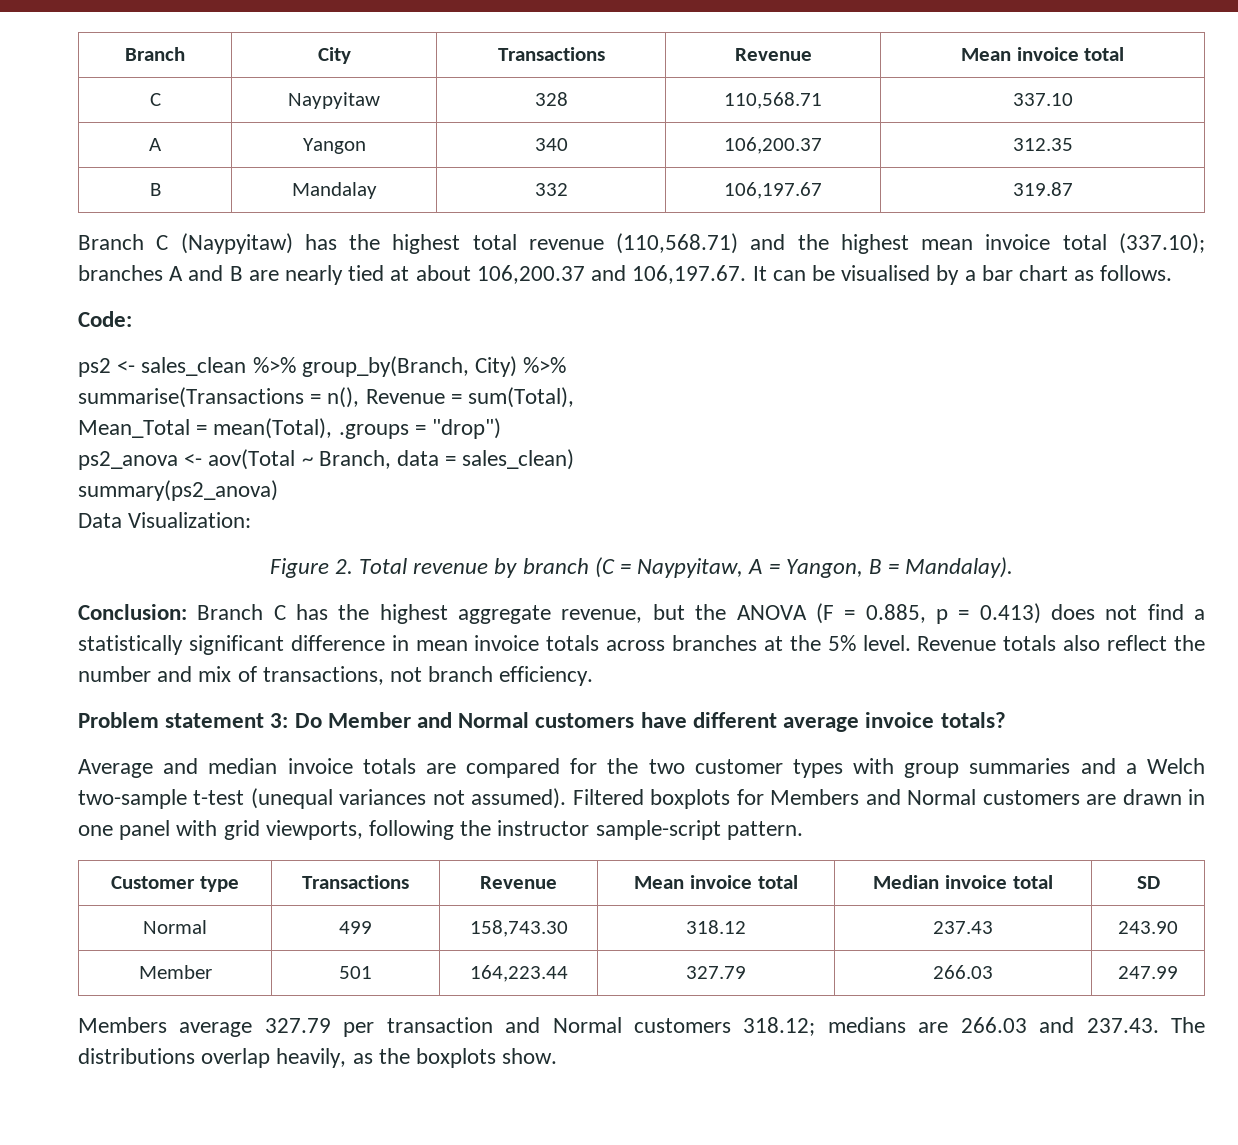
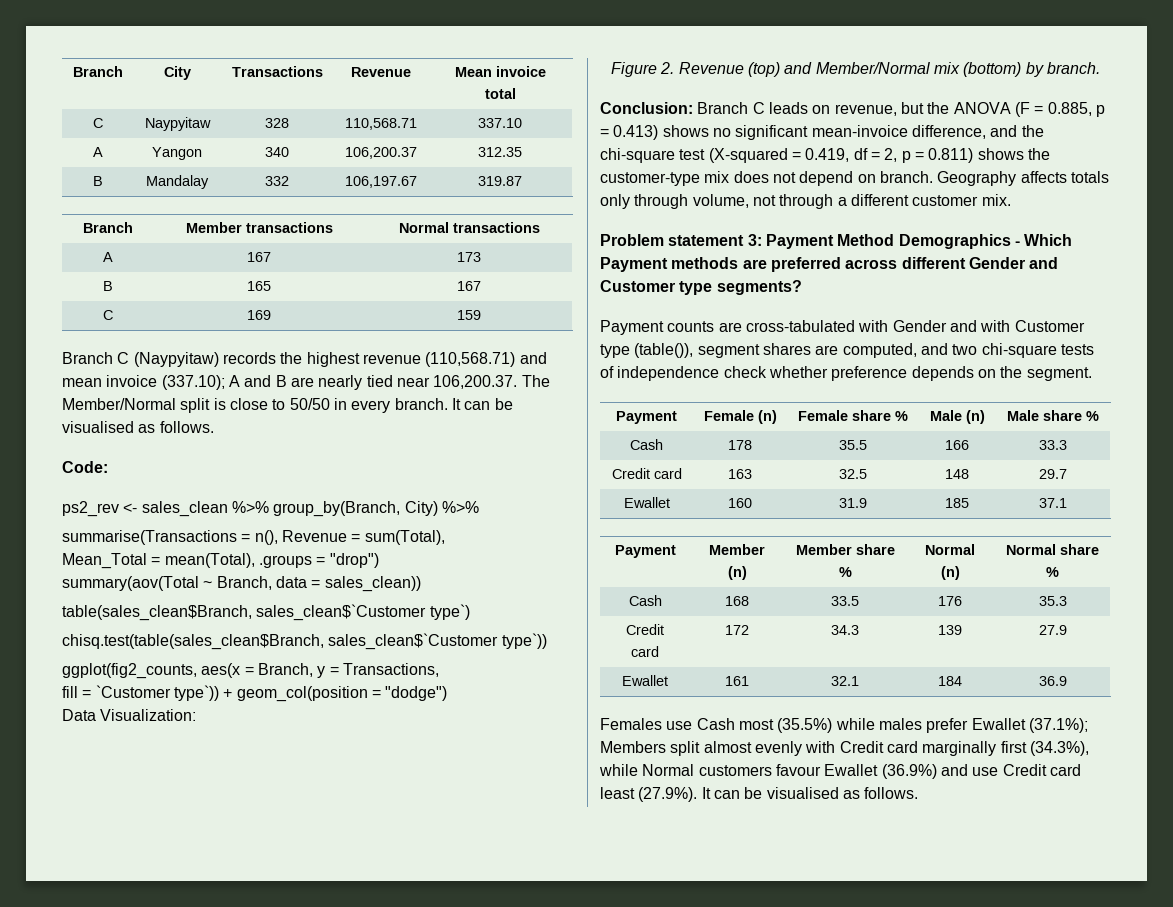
+ Branch | Member transactions | Normal transactions
+ A | 167 | 173
+ B | 165 | 167
+ C | 169 | 159
- Branch C (Naypyitaw) has the highest total revenue (110,568.71) and the highest mean invoice total (337.10); branches A and B are nearly tied at about 106,200.37 and 106,197.67. It can be visualised by a bar chart as follows.
+ Branch C (Naypyitaw) records the highest revenue (110,568.71) and mean invoice (337.10); A and B are nearly tied near 106,200.37. The Member/Normal split is close to 50/50 in every branch. It can be visualised as follows.
- ps2 <- sales_clean %>% group_by(Branch, City) %>%
+ ps2_rev <- sales_clean %>% group_by(Branch, City) %>%
- ps2_anova <- aov(Total ~ Branch, data = sales_clean)
- summary(ps2_anova)
+ summary(aov(Total ~ Branch, data = sales_clean))
+ table(sales_clean$Branch, sales_clean$`Customer type`)
+ chisq.test(table(sales_clean$Branch, sales_clean$`Customer type`))
+ ggplot(fig2_counts, aes(x = Branch, y = Transactions,
+ fill = `Customer type`)) + geom_col(position = "dodge")
  Data Visualization:
- Figure 2. Total revenue by branch (C = Naypyitaw, A = Yangon, B = Mandalay).
+ Figure 2. Revenue (top) and Member/Normal mix (bottom) by branch.
- Conclusion: Branch C has the highest aggregate revenue, but the ANOVA (F = 0.885, p = 0.413) does not find a statistically significant difference in mean invoice totals across branches at the 5% level. Revenue totals also reflect the number and mix of transactions, not branch efficiency.
- Problem statement 3: Do Member and Normal customers have different average invoice totals?
- Average and median invoice totals are compared for the two customer types with group summaries and a Welch two-sample t-test (unequal variances not assumed). Filtered boxplots for Members and Normal customers are drawn in one panel with grid viewports, following the instructor sample-script pattern.
- Customer type | Transactions | Revenue | Mean invoice total | Median invoice total | SD
- Normal | 499 | 158,743.30 | 318.12 | 237.43 | 243.90
- Member | 501 | 164,223.44 | 327.79 | 266.03 | 247.99
- Members average 327.79 per transaction and Normal customers 318.12; medians are 266.03 and 237.43. The distributions overlap heavily, as the boxplots show.
+ Conclusion: Branch C leads on revenue, but the ANOVA (F = 0.885, p = 0.413) shows no significant mean-invoice difference, and the chi-square test (X-squared = 0.419, df = 2, p = 0.811) shows the customer-type mix does not depend on branch. Geography affects totals only through volume, not through a different customer mix.
+ Problem statement 3: Payment Method Demographics - Which Payment methods are preferred across different Gender and Customer type segments?
+ Payment counts are cross-tabulated with Gender and with Customer type (table()), segment shares are computed, and two chi-square tests of independence check whether preference depends on the segment.
+ Payment | Female (n) | Female share % | Male (n) | Male share %
+ Cash | 178 | 35.5 | 166 | 33.3
+ Credit card | 163 | 32.5 | 148 | 29.7
+ Ewallet | 160 | 31.9 | 185 | 37.1
+ Payment | Member (n) | Member share % | Normal (n) | Normal share %
+ Cash | 168 | 33.5 | 176 | 35.3
+ Credit card | 172 | 34.3 | 139 | 27.9
+ Ewallet | 161 | 32.1 | 184 | 36.9
+ Females use Cash most (35.5%) while males prefer Ewallet (37.1%); Members split almost evenly with Credit card marginally first (34.3%), while Normal customers favour Ewallet (36.9%) and use Credit card least (27.9%). It can be visualised as follows.

